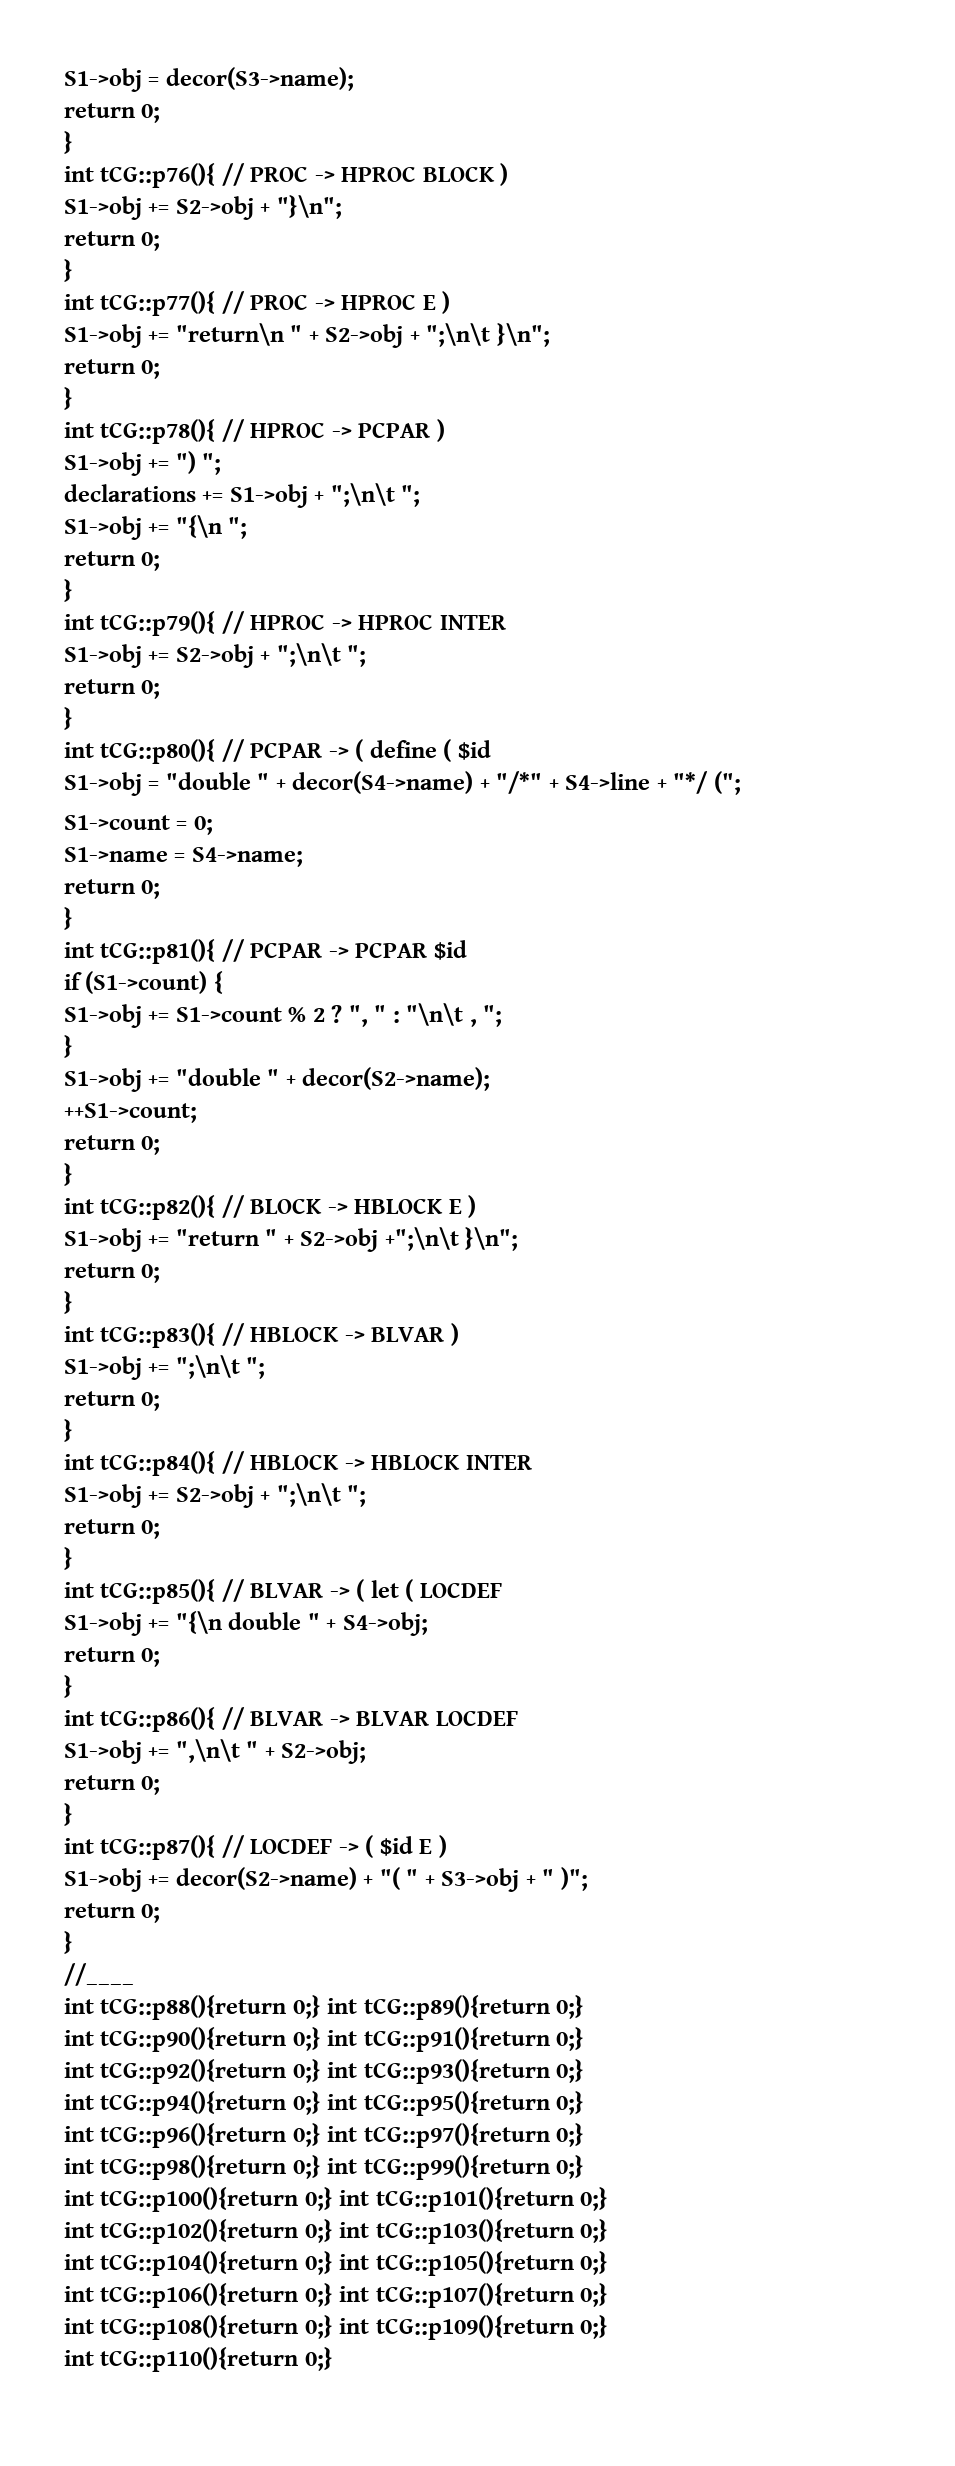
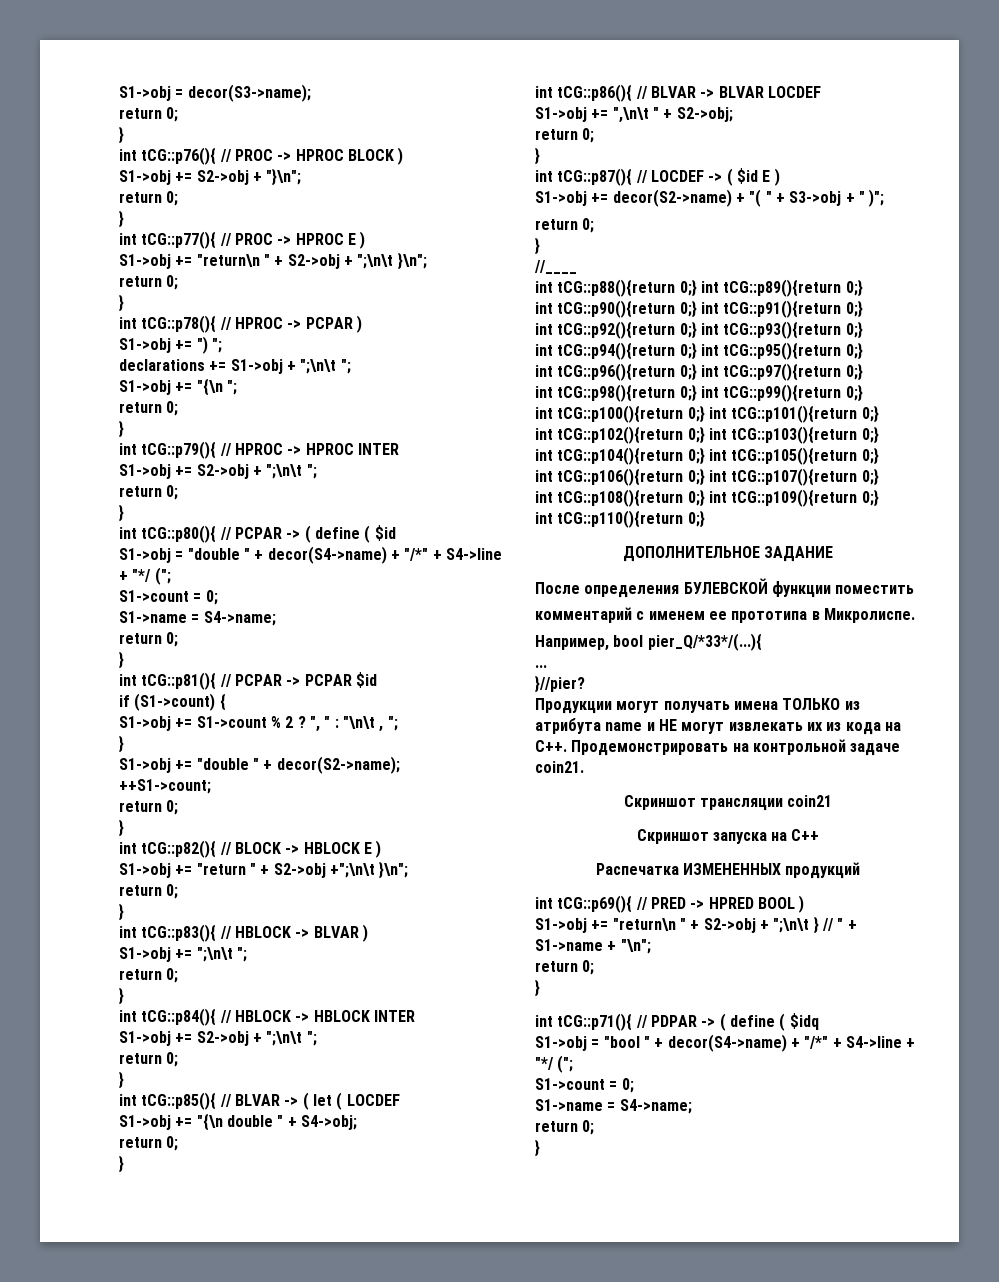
+ ДОПОЛНИТЕЛЬНОЕ ЗАДАНИЕ
+ После определения БУЛЕВСКОЙ функции поместить
+ комментарий с именем ее прототипа в Микролиспе.
+ Например, bool pier_Q/*33*/(...){
+ ...
+ }//pier?
+ Продукции могут получать имена ТОЛЬКО из атрибута name и НЕ могут извлекать их из кода на С++. Продемонстрировать на контрольной задаче coin21.
+ Скриншот трансляции coin21
+ Скриншот запуска на С++
+ Распечатка ИЗМЕНЕННЫХ продукций
+ int tCG::p69(){ // PRED -> HPRED BOOL )
+ S1->obj += "return\n " + S2->obj + ";\n\t } // " + S1->name + "\n";
+ return 0;
+ }
+ int tCG::p71(){ // PDPAR -> ( define ( $idq
+ S1->obj = "bool " + decor(S4->name) + "/*" + S4->line + "*/ (";
+ S1->count = 0;
+ S1->name = S4->name;
+ return 0;
+ }

